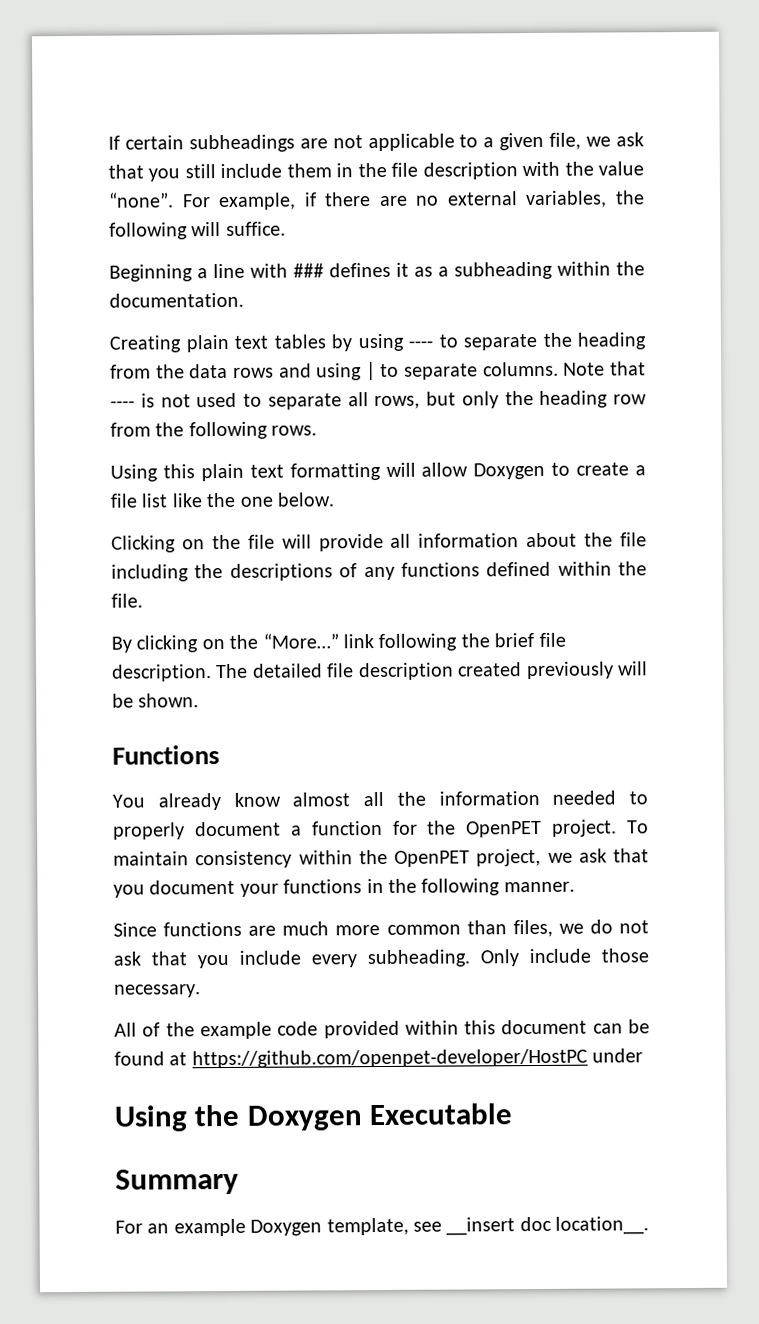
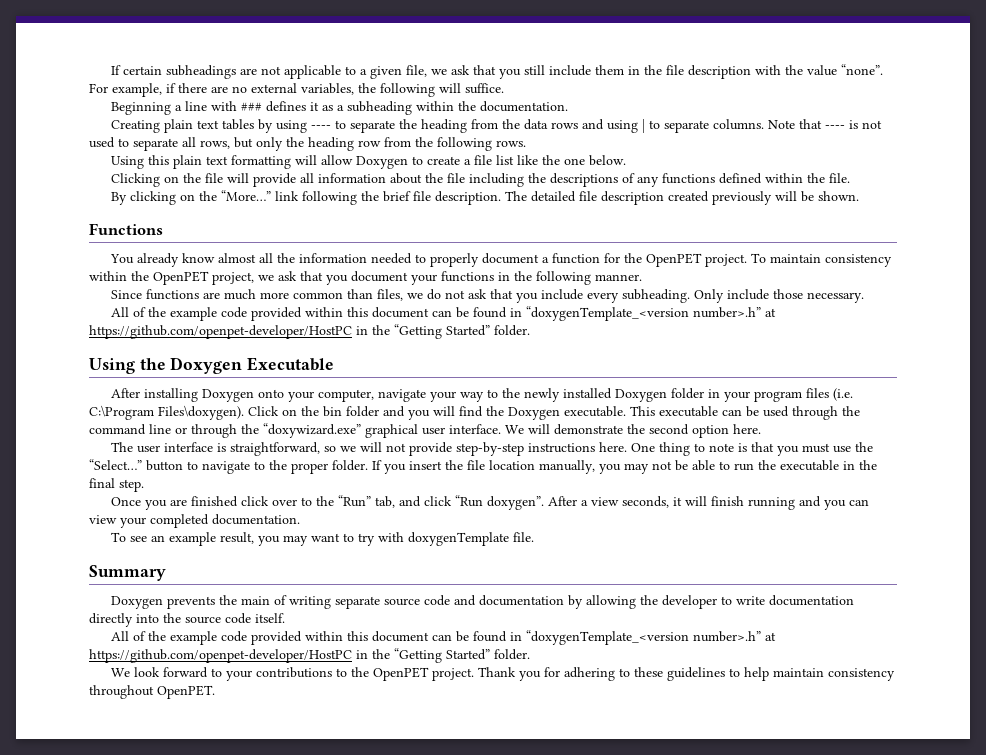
  Only include those necessary.
- All of the example code provided within this document can be found at https://github.com/openpet-developer/HostPC under
+ All of the example code provided within this document can be found in “doxygenTemplate_<version number>.h” at https://github.com/openpet-developer/HostPC in the “Getting Started” folder.
  Using the Doxygen Executable
+ After installing Doxygen onto your computer, navigate your way to the newly installed Doxygen folder in your program files (i.e. C:\Program Files\doxygen). Click on the bin folder and you will find the Doxygen executable. This executable can be used through the command line or through the “doxywizard.exe” graphical user interface. We will demonstrate the second option here.
+ The user interface is straightforward, so we will not provide step-by-step instructions here. One thing to note is that you must use the “Select…” button to navigate to the proper folder. If you insert the file location manually, you may not be able to run the executable in the final step.
+ Once you are finished click over to the “Run” tab, and click “Run doxygen”. After a view seconds, it will finish running and you can view your completed documentation.
+ To see an example result, you may want to try with doxygenTemplate file.
  Summary
- For an example Doxygen template, see __insert doc location__.
+ Doxygen prevents the main of writing separate source code and documentation by allowing the developer to write documentation directly into the source code itself.
+ All of the example code provided within this document can be found in “doxygenTemplate_<version number>.h” at https://github.com/openpet-developer/HostPC in the “Getting Started” folder.
+ We look forward to your contributions to the OpenPET project. Thank you for adhering to these guidelines to help maintain consistency throughout OpenPET.

